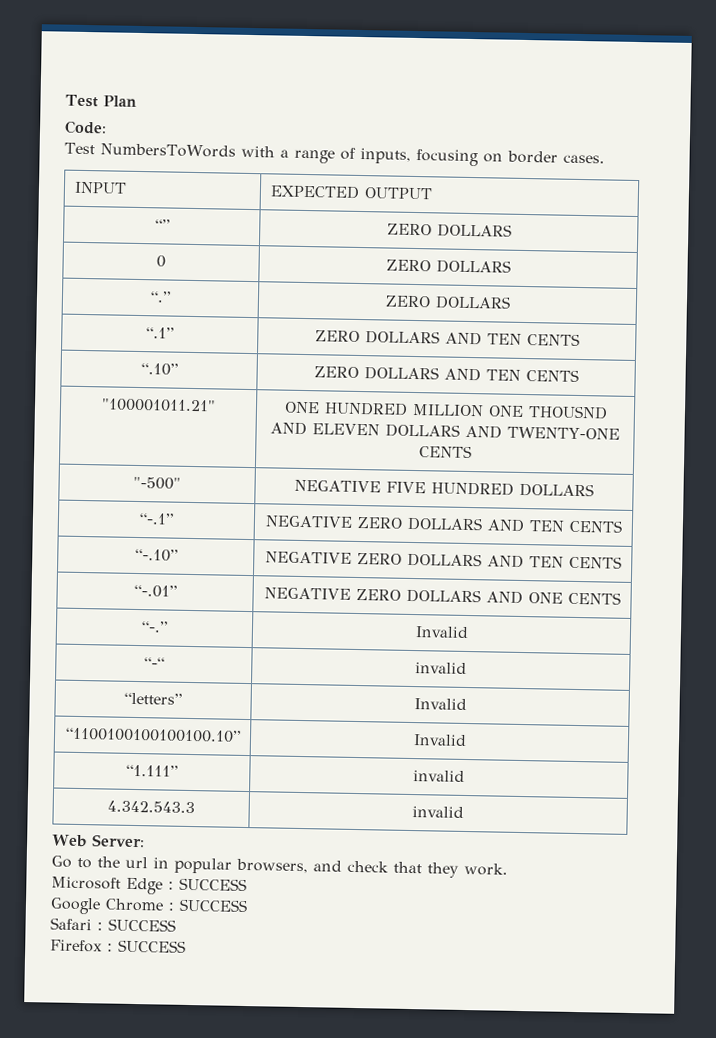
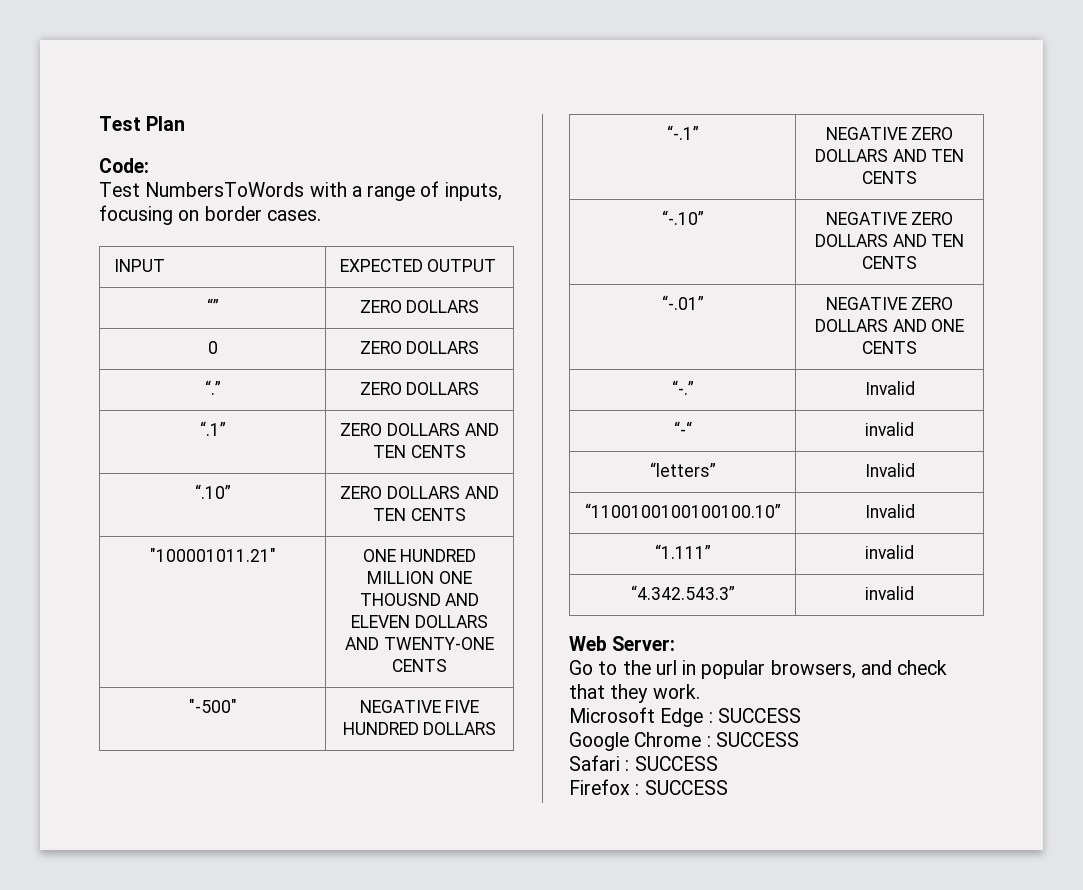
- 4.342.543.3 | invalid
+ “4.342.543.3” | invalid

